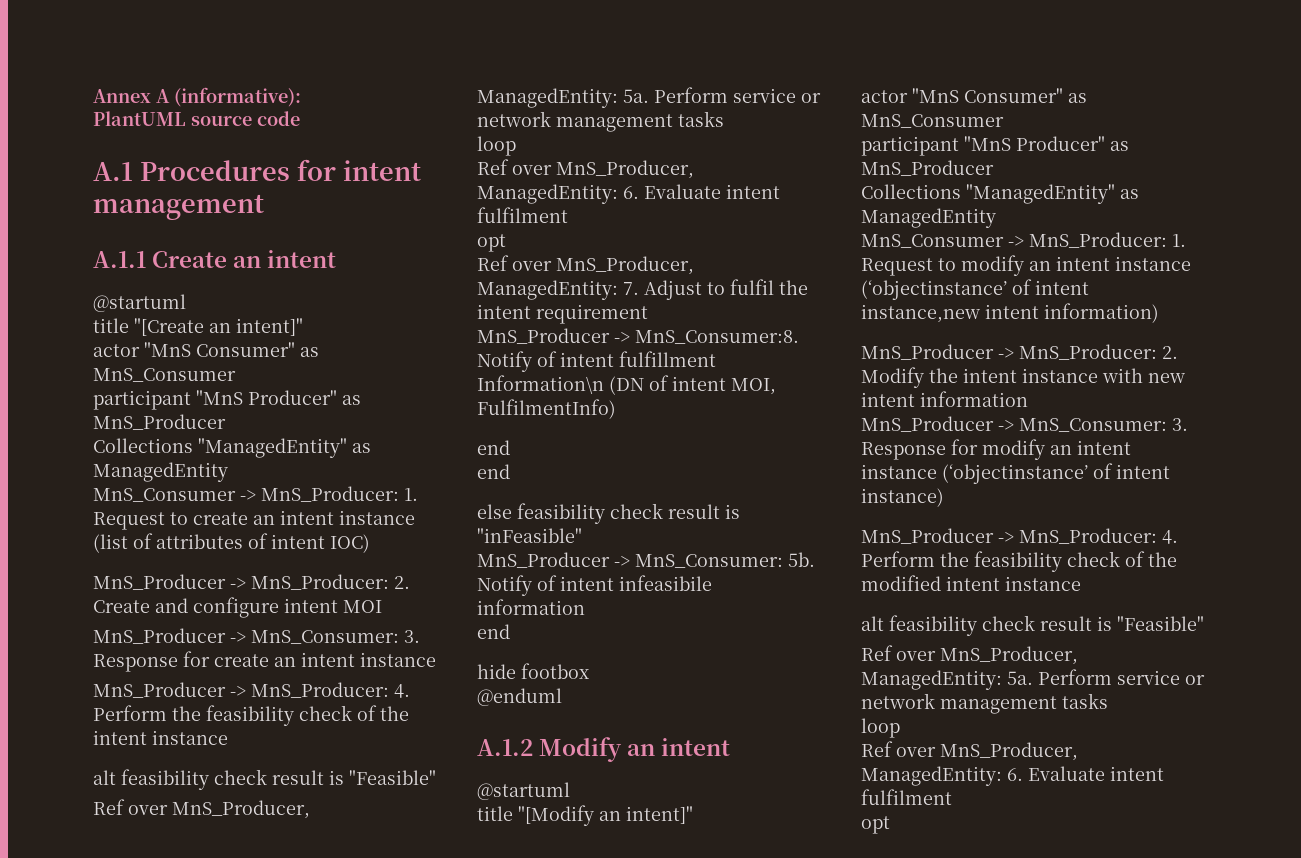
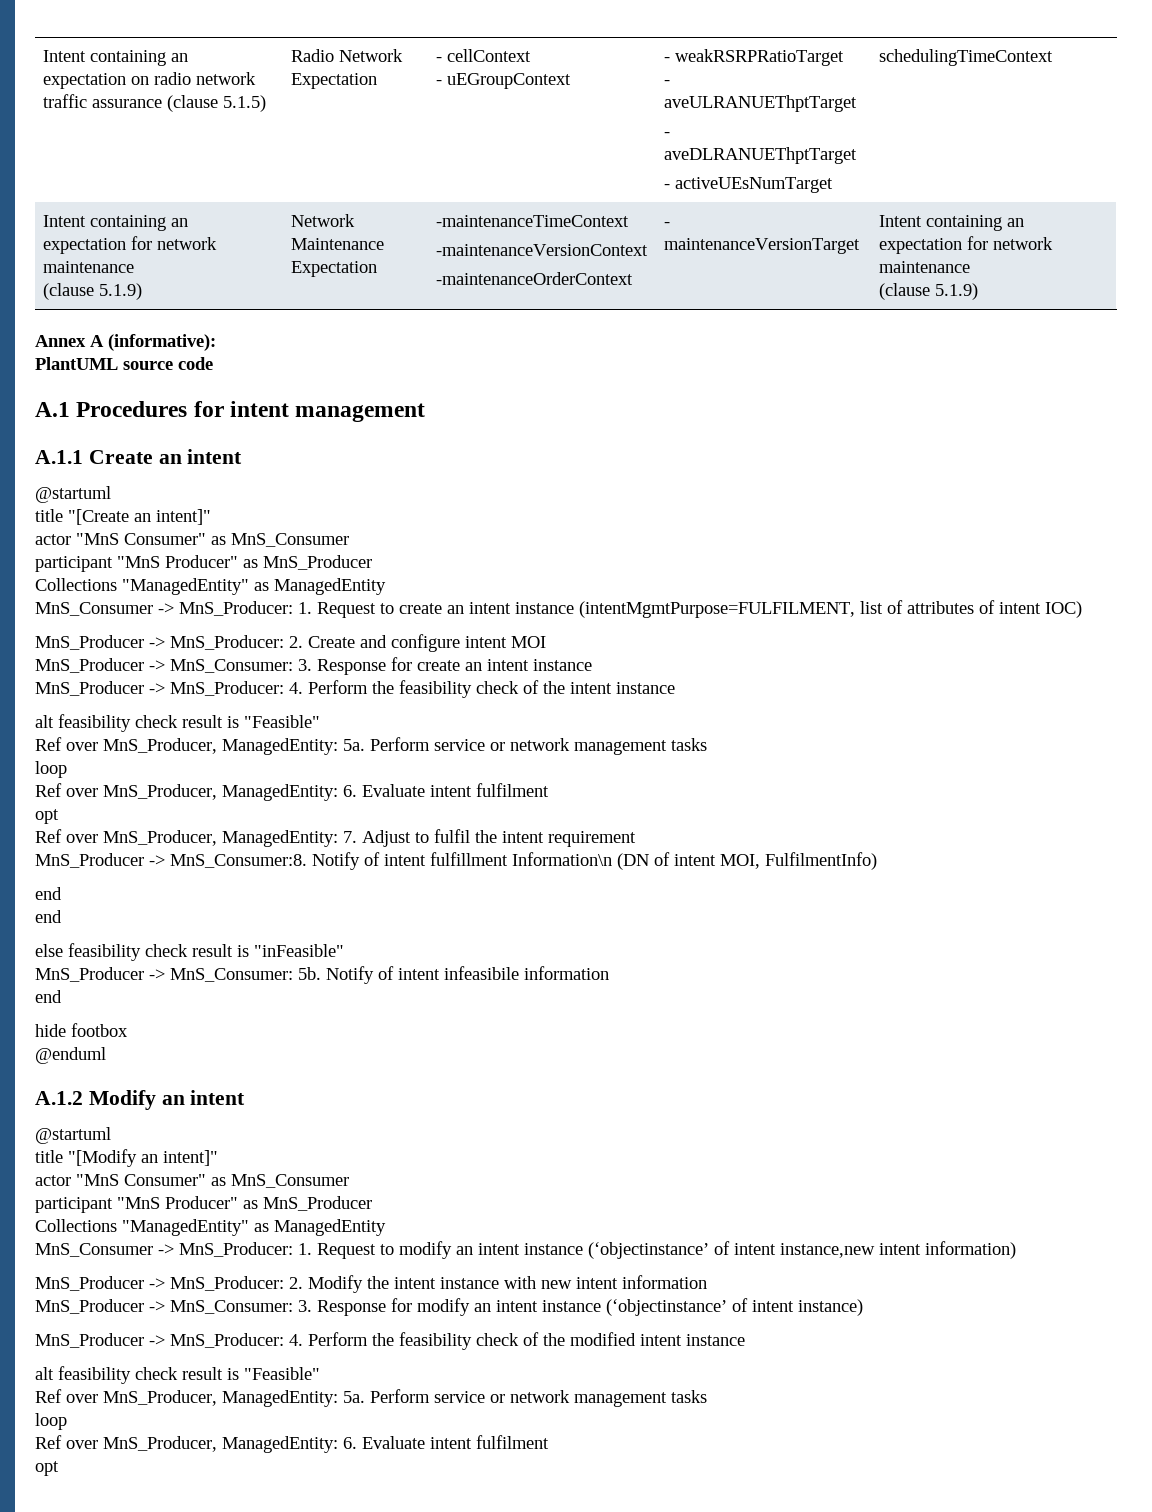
+ Intent containing an expectation on radio network traffic assurance (clause 5.1.5) | Radio Network Expectation | - cellContext
+ - uEGroupContext | - weakRSRPRatioTarget
+ - aveULRANUEThptTarget
+ - aveDLRANUEThptTarget
+ - activeUEsNumTarget | schedulingTimeContext
+ Intent containing an expectation for network maintenance
+ (clause 5.1.9) | Network Maintenance Expectation | -maintenanceTimeContext
+ -maintenanceVersionContext
+ -maintenanceOrderContext | - maintenanceVersionTarget | Intent containing an expectation for network maintenance
+ (clause 5.1.9)
- MnS_Consumer -> MnS_Producer: 1. Request to create an intent instance (list of attributes of intent IOC)
+ MnS_Consumer -> MnS_Producer: 1. Request to create an intent instance (intentMgmtPurpose=FULFILMENT, list of attributes of intent IOC)

